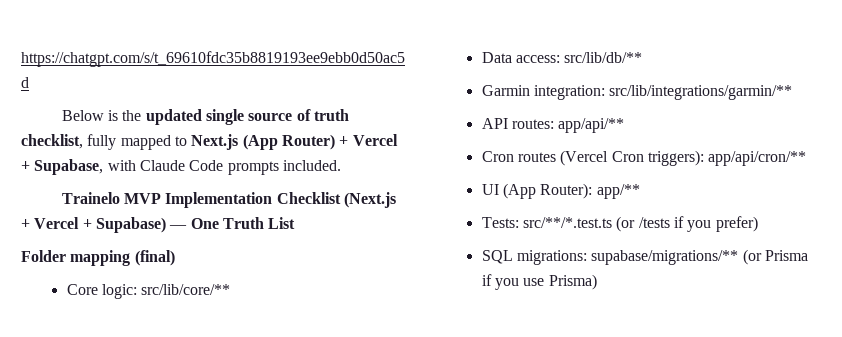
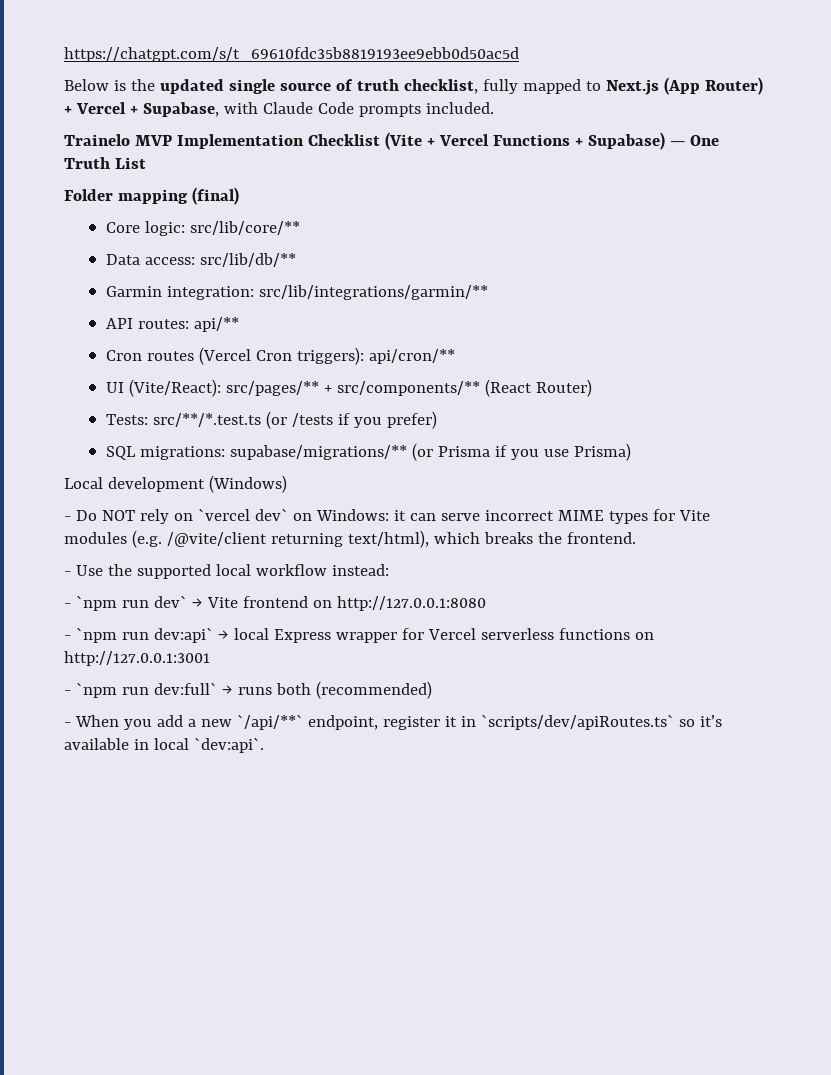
- Trainelo MVP Implementation Checklist (Next.js + Vercel + Supabase) — One Truth List
+ Trainelo MVP Implementation Checklist (Vite + Vercel Functions + Supabase) — One Truth List
- API routes: app/api/**
+ API routes: api/**
- Cron routes (Vercel Cron triggers): app/api/cron/**
+ Cron routes (Vercel Cron triggers): api/cron/**
- UI (App Router): app/**
+ UI (Vite/React): src/pages/** + src/components/** (React Router)
+ Local development (Windows)
+ - Do NOT rely on `vercel dev` on Windows: it can serve incorrect MIME types for Vite modules (e.g. /@vite/client returning text/html), which breaks the frontend.
+ - Use the supported local workflow instead:
+ - `npm run dev` → Vite frontend on http://127.0.0.1:8080
+ - `npm run dev:api` → local Express wrapper for Vercel serverless functions on http://127.0.0.1:3001
+ - `npm run dev:full` → runs both (recommended)
+ - When you add a new `/api/**` endpoint, register it in `scripts/dev/apiRoutes.ts` so it’s available in local `dev:api`.

